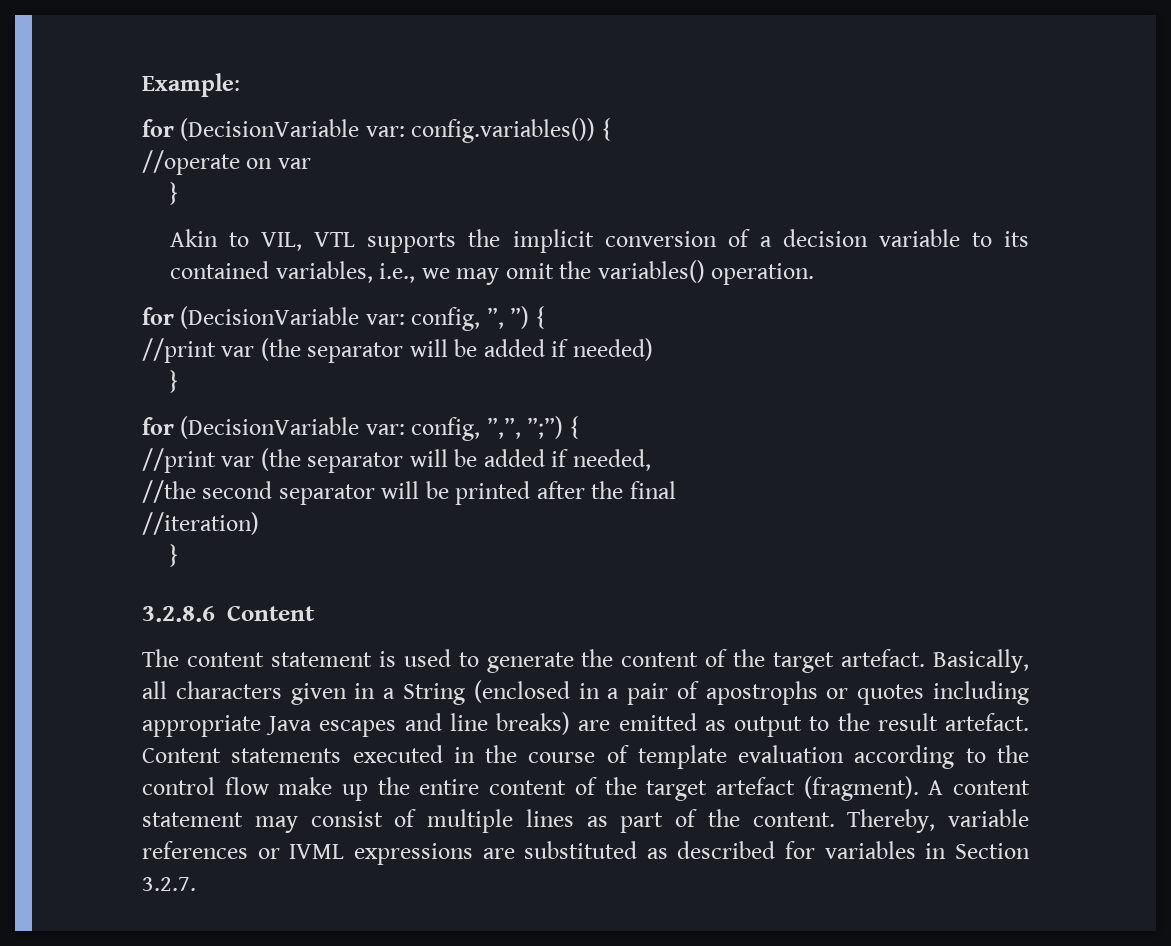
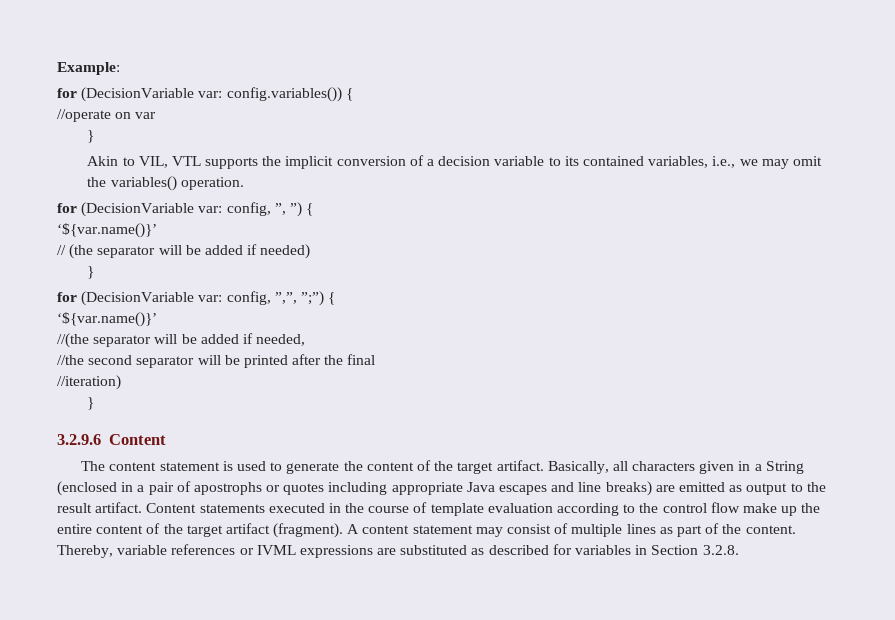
  for (DecisionVariable var: config, ”, ”) {
- //print var (the separator will be added if needed)
+ ‘${var.name()}’
+ // (the separator will be added if needed)
  for (DecisionVariable var: config, ”,”, ”;”) {
- //print var (the separator will be added if needed,
+ ‘${var.name()}’
+ //(the separator will be added if needed,
- 3.2.8.6 Content
+ 3.2.9.6 Content
- The content statement is used to generate the content of the target artefact.
+ The content statement is used to generate the content of the target artifact.
- Basically, all characters given in a String (enclosed in a pair of apostrophs or quotes including appropriate Java escapes and line breaks) are emitted as output to the result artefact.
+ Basically, all characters given in a String (enclosed in a pair of apostrophs or quotes including appropriate Java escapes and line breaks) are emitted as output to the result artifact.
- Content statements executed in the course of template evaluation according to the control flow make up the entire content of the target artefact (fragment).
+ Content statements executed in the course of template evaluation according to the control flow make up the entire content of the target artifact (fragment).
- Thereby, variable references or IVML expressions are substituted as described for variables in Section 3.2.7.
+ Thereby, variable references or IVML expressions are substituted as described for variables in Section 3.2.8.

